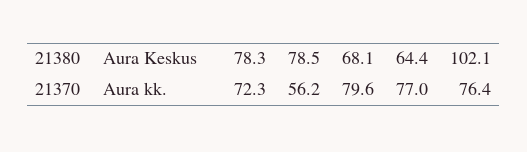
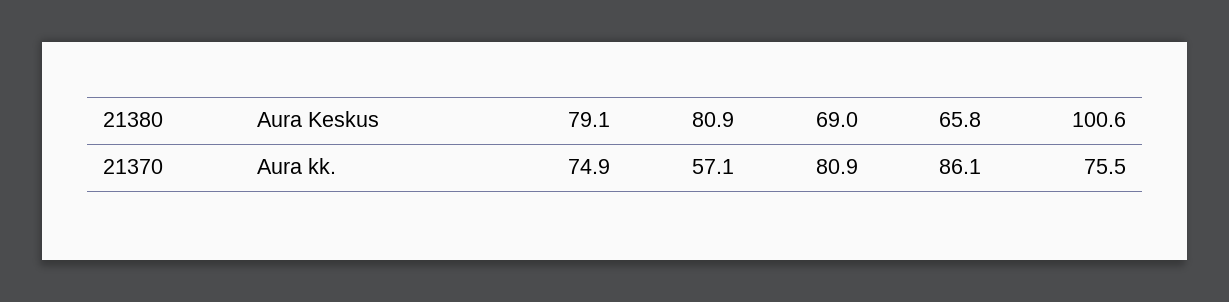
- 21380 | Aura Keskus | 78.3 | 78.5 | 68.1 | 64.4 | 102.1
- 21370 | Aura kk. | 72.3 | 56.2 | 79.6 | 77.0 | 76.4
+ 21380 | Aura Keskus | 79.1 | 80.9 | 69.0 | 65.8 | 100.6
+ 21370 | Aura kk. | 74.9 | 57.1 | 80.9 | 86.1 | 75.5

